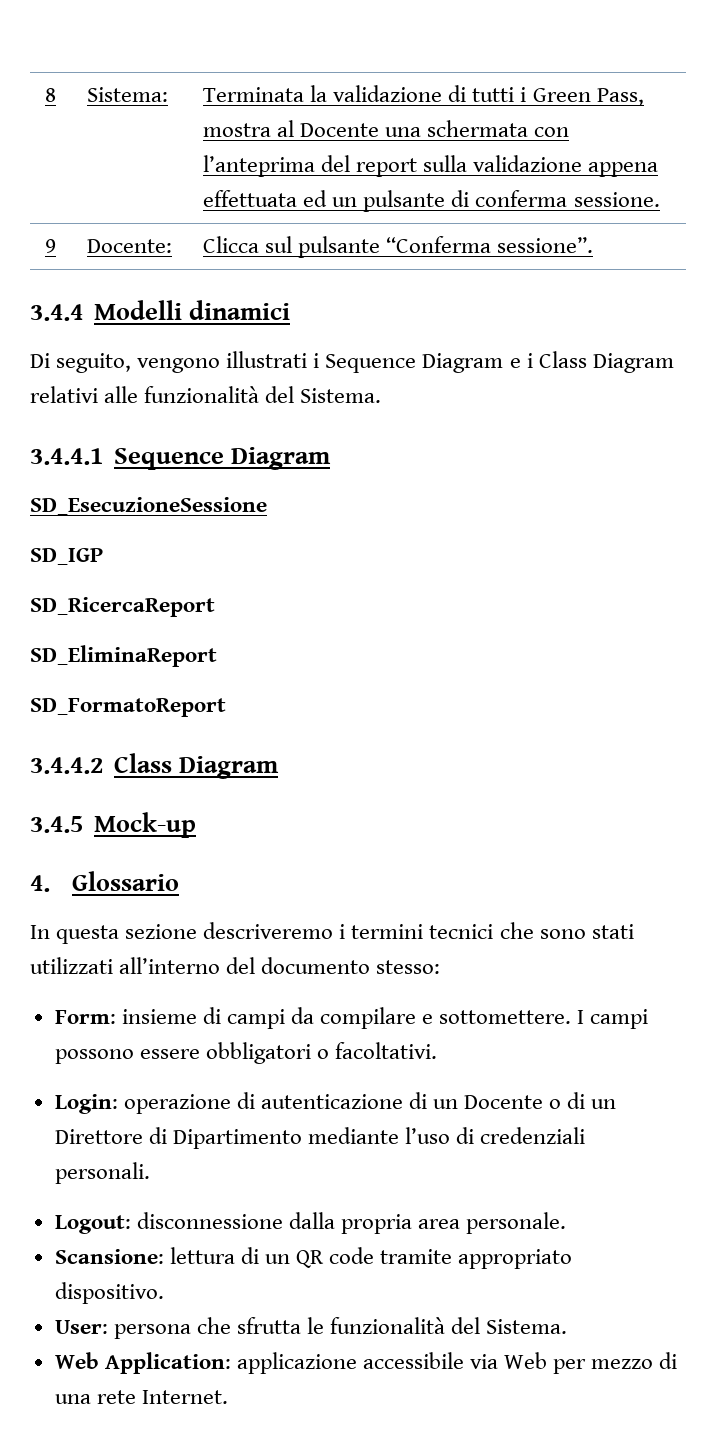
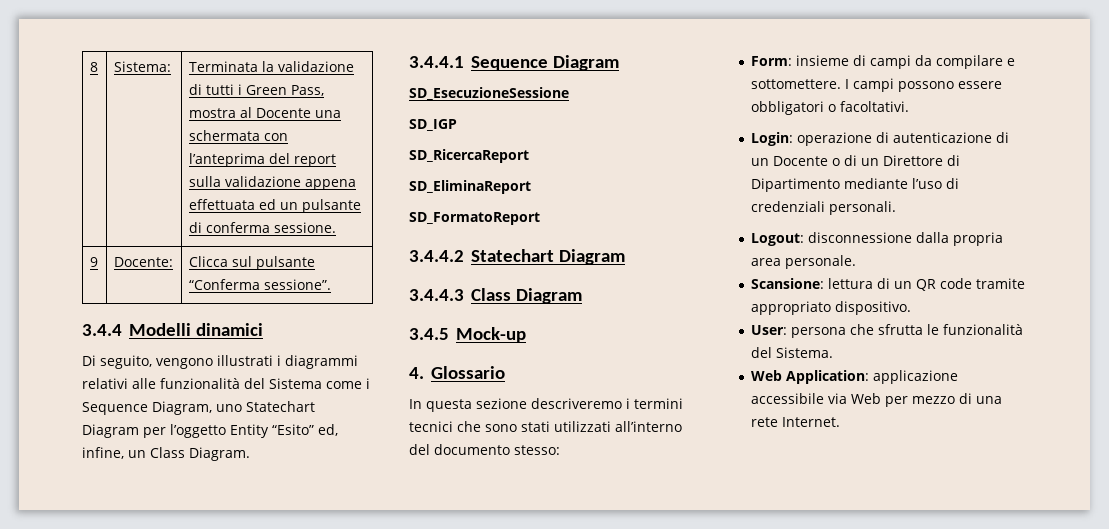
- Di seguito, vengono illustrati i Sequence Diagram e i Class Diagram relativi alle funzionalità del Sistema.
+ Di seguito, vengono illustrati i diagrammi relativi alle funzionalità del Sistema come i Sequence Diagram, uno Statechart Diagram per l’oggetto Entity “Esito” ed, infine, un Class Diagram.
- 3.4.4.2 Class Diagram
+ 3.4.4.2 Statechart Diagram
+ 3.4.4.3 Class Diagram

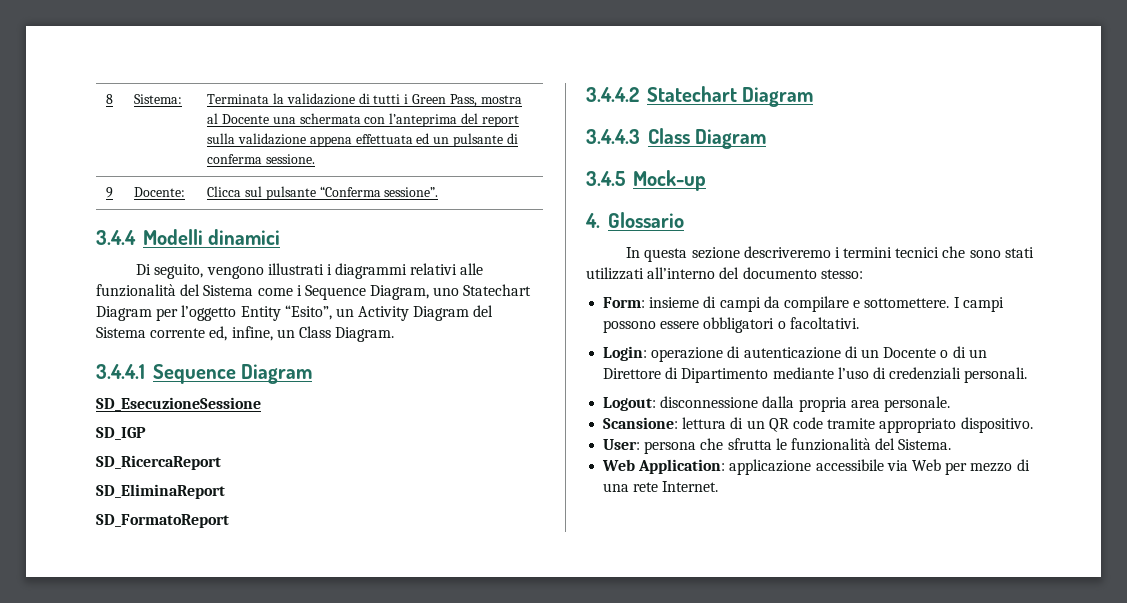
- Di seguito, vengono illustrati i diagrammi relativi alle funzionalità del Sistema come i Sequence Diagram, uno Statechart Diagram per l’oggetto Entity “Esito” ed, infine, un Class Diagram.
+ Di seguito, vengono illustrati i diagrammi relativi alle funzionalità del Sistema come i Sequence Diagram, uno Statechart Diagram per l’oggetto Entity “Esito”, un Activity Diagram del Sistema corrente ed, infine, un Class Diagram.

